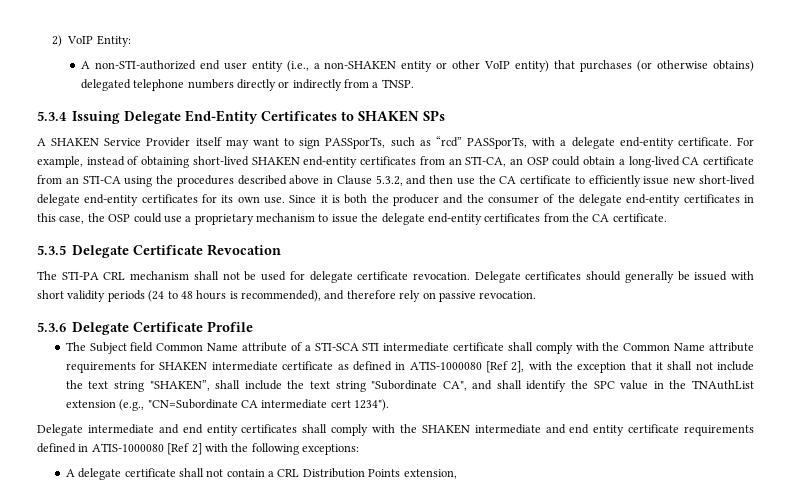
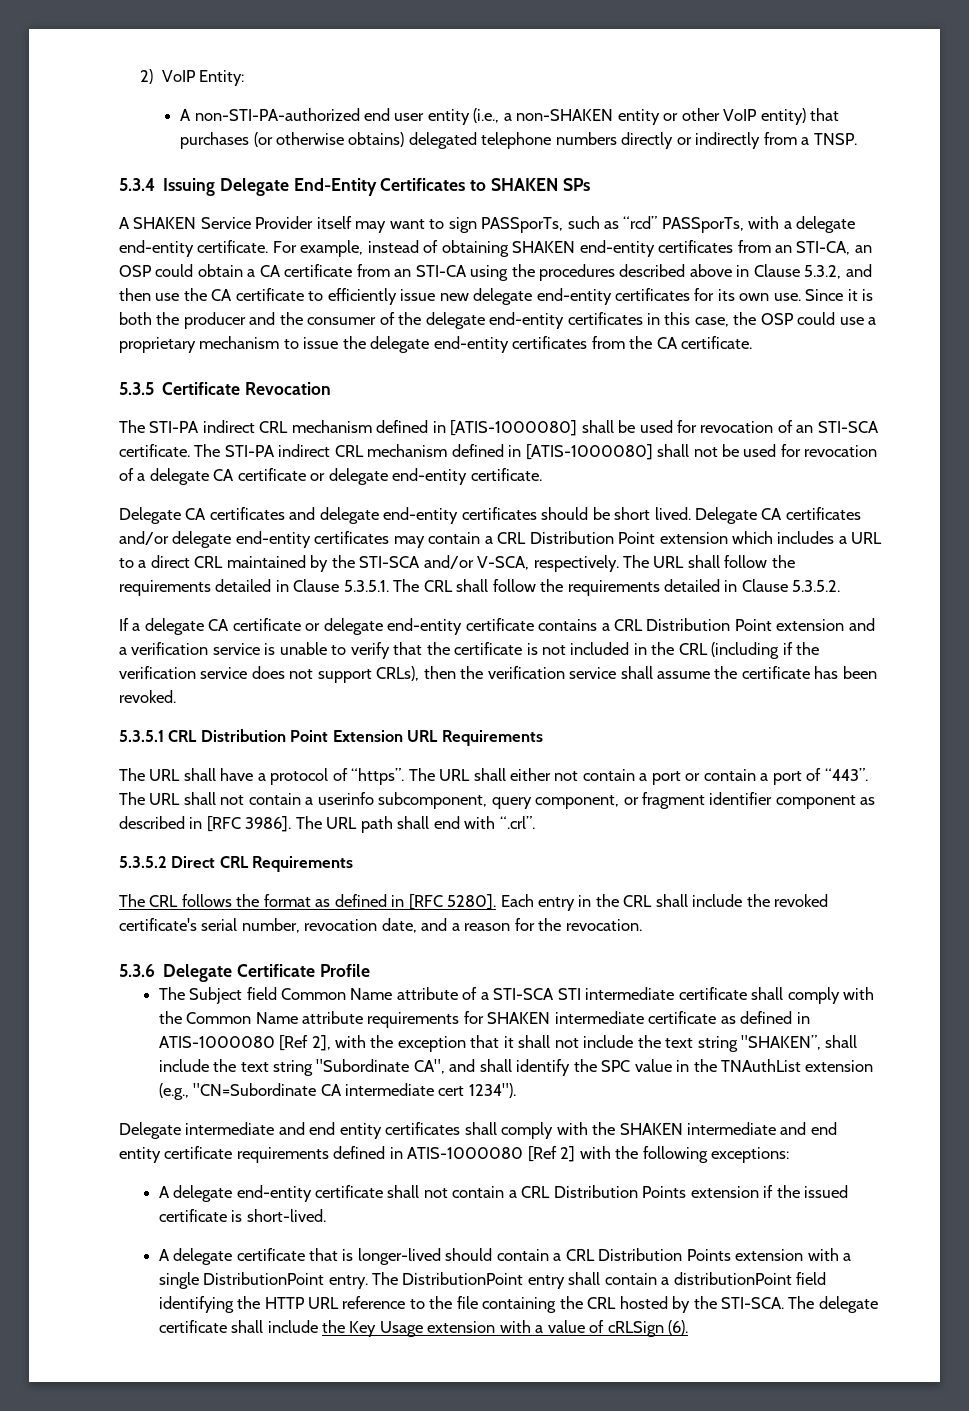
- A non-STI-authorized end user entity (i.e., a non-SHAKEN entity or other VoIP entity) that purchases (or otherwise obtains) delegated telephone numbers directly or indirectly from a TNSP.
+ A non-STI-PA-authorized end user entity (i.e., a non-SHAKEN entity or other VoIP entity) that purchases (or otherwise obtains) delegated telephone numbers directly or indirectly from a TNSP.
- For example, instead of obtaining short-lived SHAKEN end-entity certificates from an STI-CA, an OSP could obtain a long-lived CA certificate from an STI-CA using the procedures described above in Clause 5.3.2, and then use the CA certificate to efficiently issue new short-lived delegate end-entity certificates for its own use.
+ For example, instead of obtaining SHAKEN end-entity certificates from an STI-CA, an OSP could obtain a CA certificate from an STI-CA using the procedures described above in Clause 5.3.2, and then use the CA certificate to efficiently issue new delegate end-entity certificates for its own use.
- 5.3.5 Delegate Certificate Revocation
+ 5.3.5 Certificate Revocation
- The STI-PA CRL mechanism shall not be used for delegate certificate revocation. Delegate certificates should generally be issued with short validity periods (24 to 48 hours is recommended), and therefore rely on passive revocation.
+ The STI-PA indirect CRL mechanism defined in [ATIS-1000080] shall be used for revocation of an STI-SCA certificate. The STI-PA indirect CRL mechanism defined in [ATIS-1000080] shall not be used for revocation of a delegate CA certificate or delegate end-entity certificate.
+ Delegate CA certificates and delegate end-entity certificates should be short lived. Delegate CA certificates and/or delegate end-entity certificates may contain a CRL Distribution Point extension which includes a URL to a direct CRL maintained by the STI-SCA and/or V-SCA, respectively. The URL shall follow the requirements detailed in Clause 5.3.5.1. The CRL shall follow the requirements detailed in Clause 5.3.5.2.
+ If a delegate CA certificate or delegate end-entity certificate contains a CRL Distribution Point extension and a verification service is unable to verify that the certificate is not included in the CRL (including if the verification service does not support CRLs), then the verification service shall assume the certificate has been revoked.
+ 5.3.5.1 CRL Distribution Point Extension URL Requirements
+ The URL shall have a protocol of “https”. The URL shall either not contain a port or contain a port of “443”. The URL shall not contain a userinfo subcomponent, query component, or fragment identifier component as described in [RFC 3986]. The URL path shall end with “.crl”.
+ 5.3.5.2 Direct CRL Requirements
+ The CRL follows the format as defined in [RFC 5280]. Each entry in the CRL shall include the revoked certificate's serial number, revocation date, and a reason for the revocation.
- A delegate certificate shall not contain a CRL Distribution Points extension,
+ A delegate end-entity certificate shall not contain a CRL Distribution Points extension if the issued certificate is short-lived.
+ A delegate certificate that is longer-lived should contain a CRL Distribution Points extension with a single DistributionPoint entry. The DistributionPoint entry shall contain a distributionPoint field identifying the HTTP URL reference to the file containing the CRL hosted by the STI-SCA. The delegate certificate shall include the Key Usage extension with a value of cRLSign (6).

